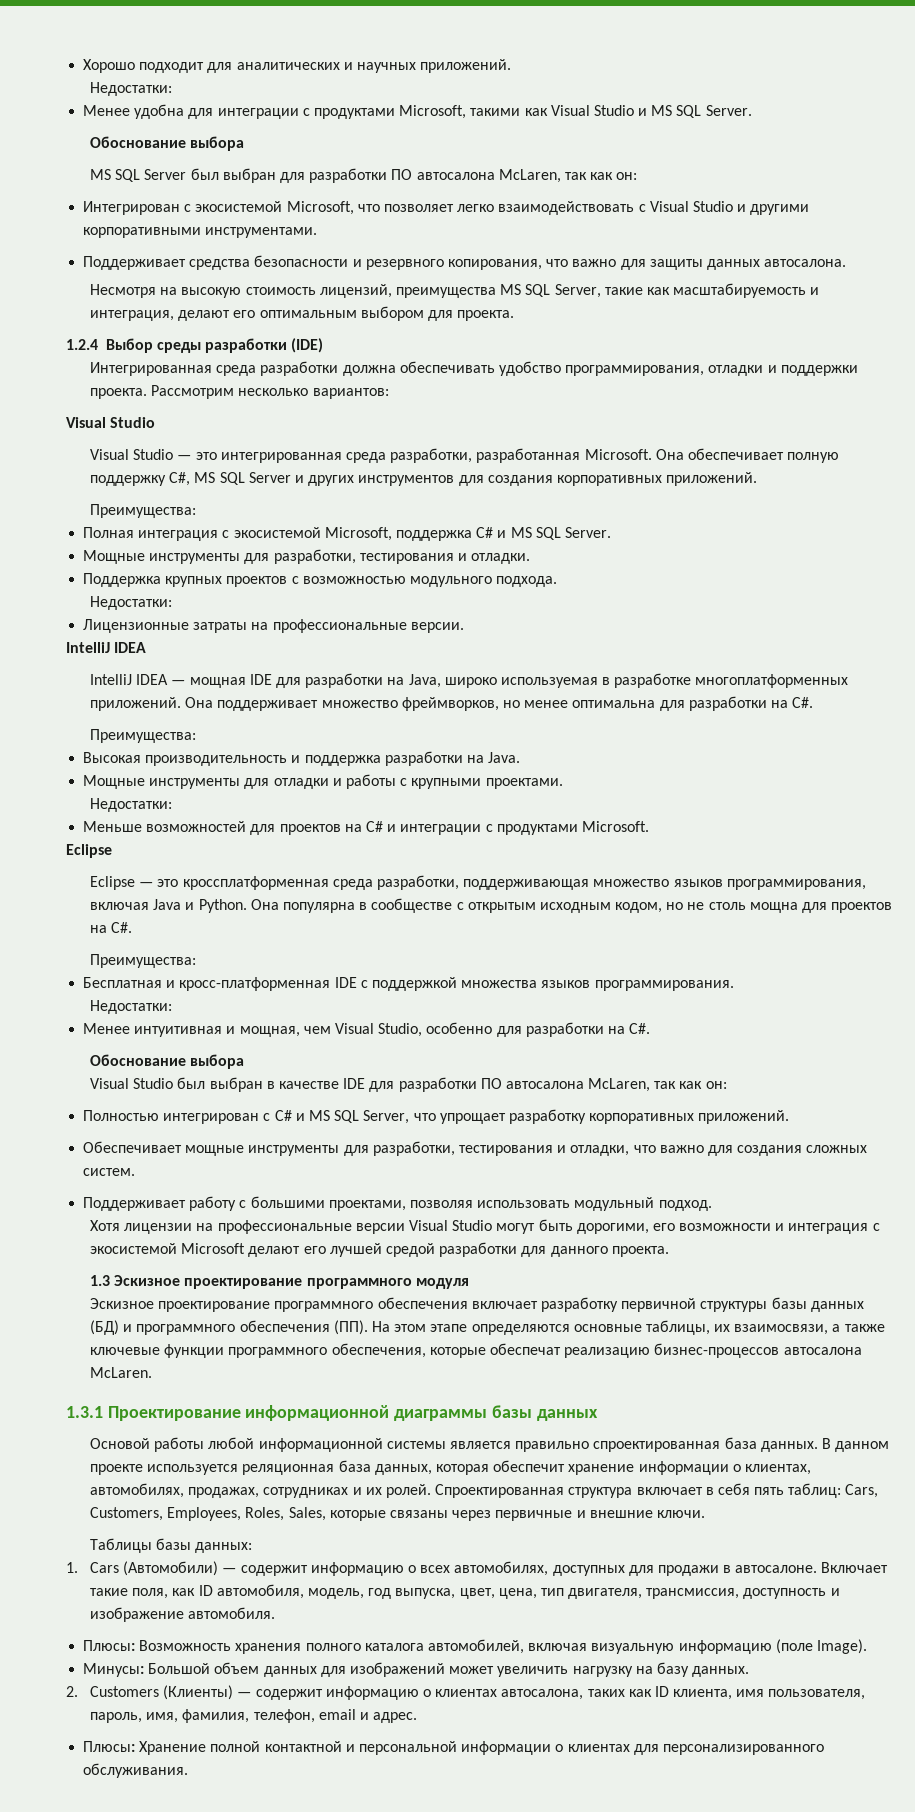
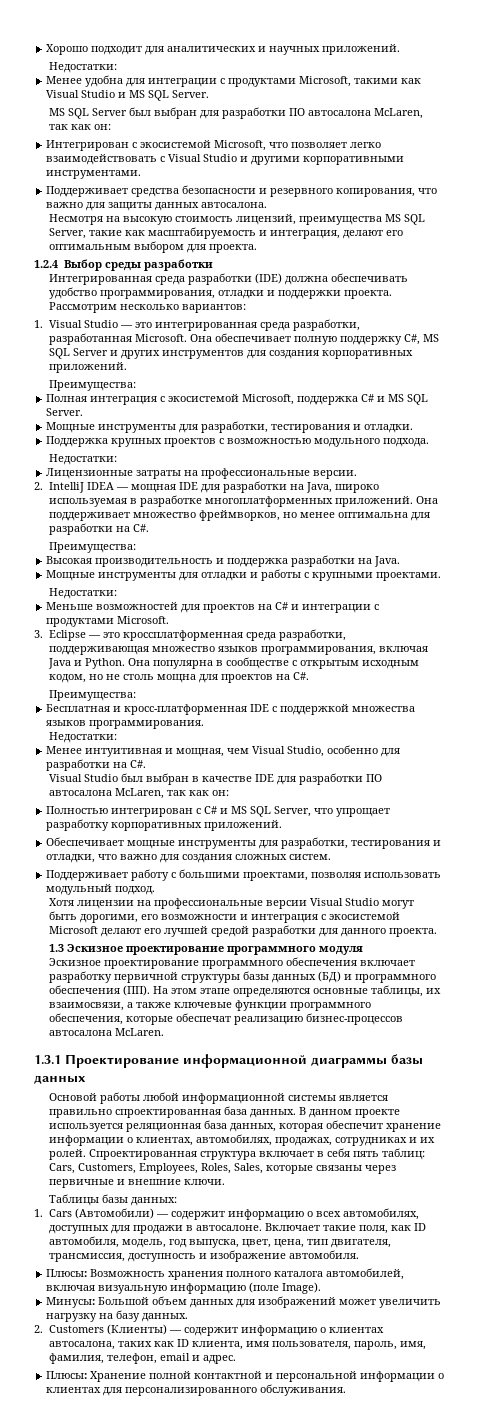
  Менее удобна для интеграции с продуктами Microsoft, такими как Visual Studio и MS SQL Server.
- Обоснование выбора
- 1.2.4 Выбор среды разработки (IDE)
+ 1.2.4 Выбор среды разработки
- Интегрированная среда разработки должна обеспечивать удобство программирования, отладки и поддержки проекта.
+ Интегрированная среда разработки (IDE) должна обеспечивать удобство программирования, отладки и поддержки проекта.
  Рассмотрим несколько вариантов:
- Visual Studio
- Visual Studio — это интегрированная среда разработки, разработанная Microsoft.
+ 1. Visual Studio — это интегрированная среда разработки, разработанная Microsoft.
  Лицензионные затраты на профессиональные версии.
- IntelliJ IDEA
- IntelliJ IDEA — мощная IDE для разработки на Java, широко используемая в разработке многоплатформенных приложений.
+ 2. IntelliJ IDEA — мощная IDE для разработки на Java, широко используемая в разработке многоплатформенных приложений.
  Меньше возможностей для проектов на C# и интеграции с продуктами Microsoft.
- Eclipse
- Eclipse — это кроссплатформенная среда разработки, поддерживающая множество языков программирования, включая Java и Python.
+ 3. Eclipse — это кроссплатформенная среда разработки, поддерживающая множество языков программирования, включая Java и Python.
  Менее интуитивная и мощная, чем Visual Studio, особенно для разработки на C#.
- Обоснование выбора

